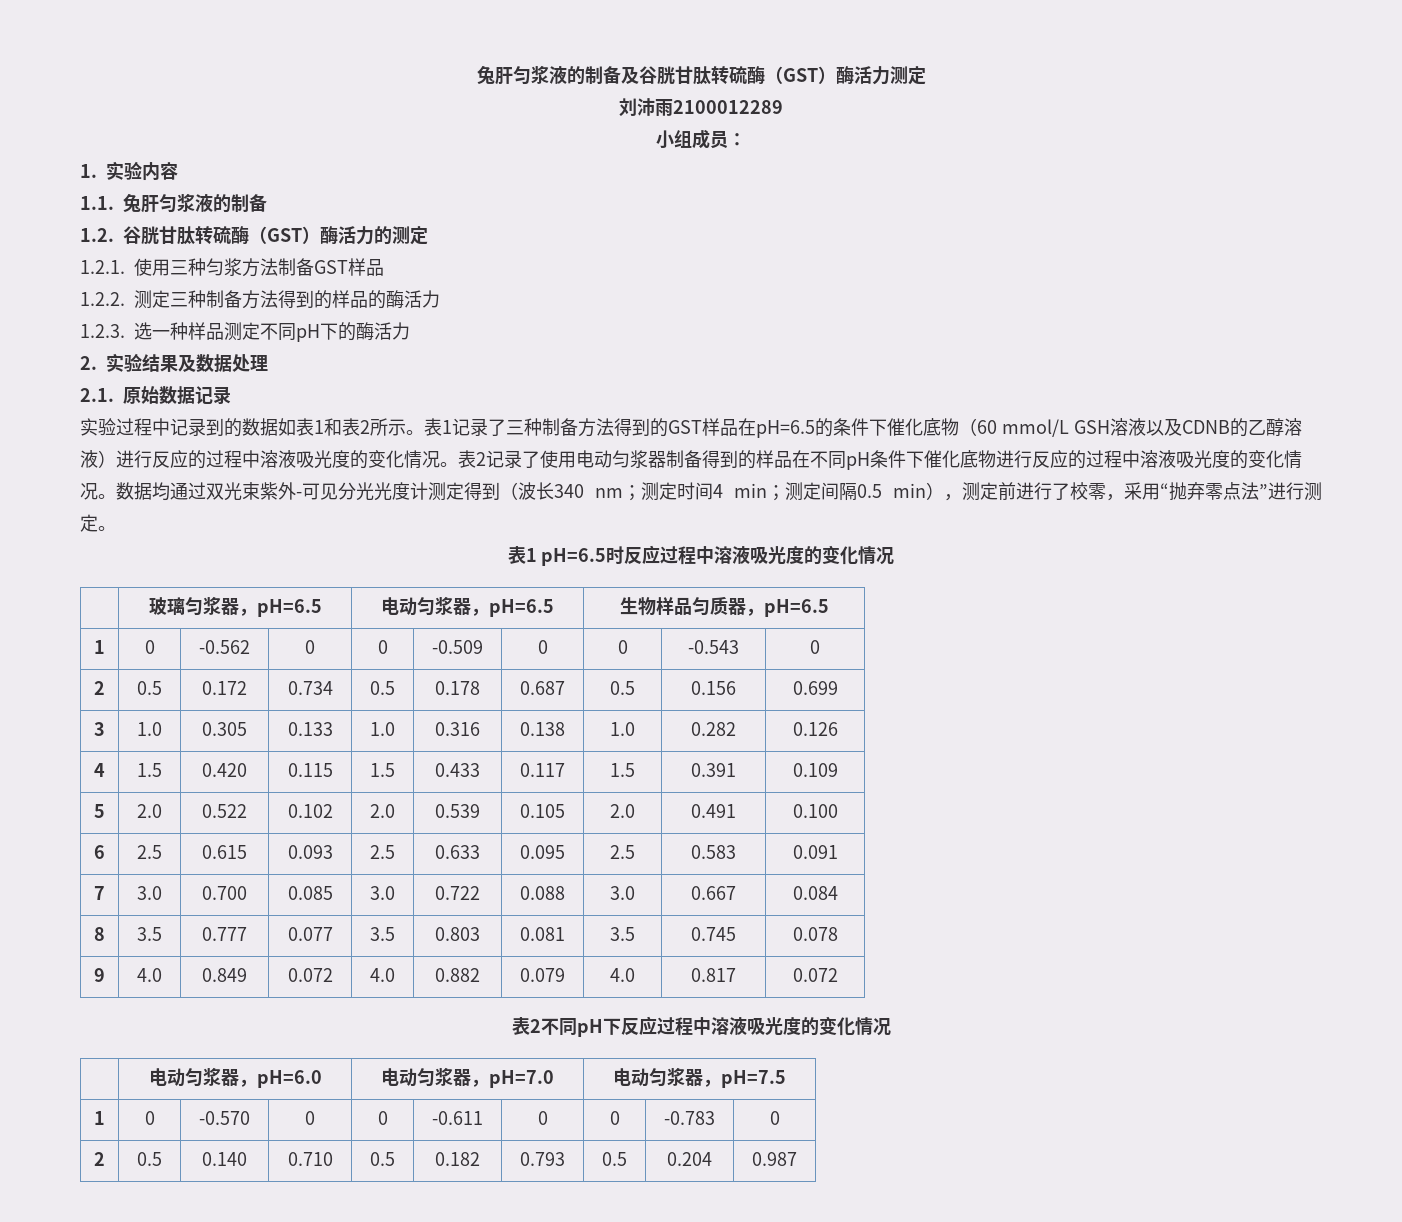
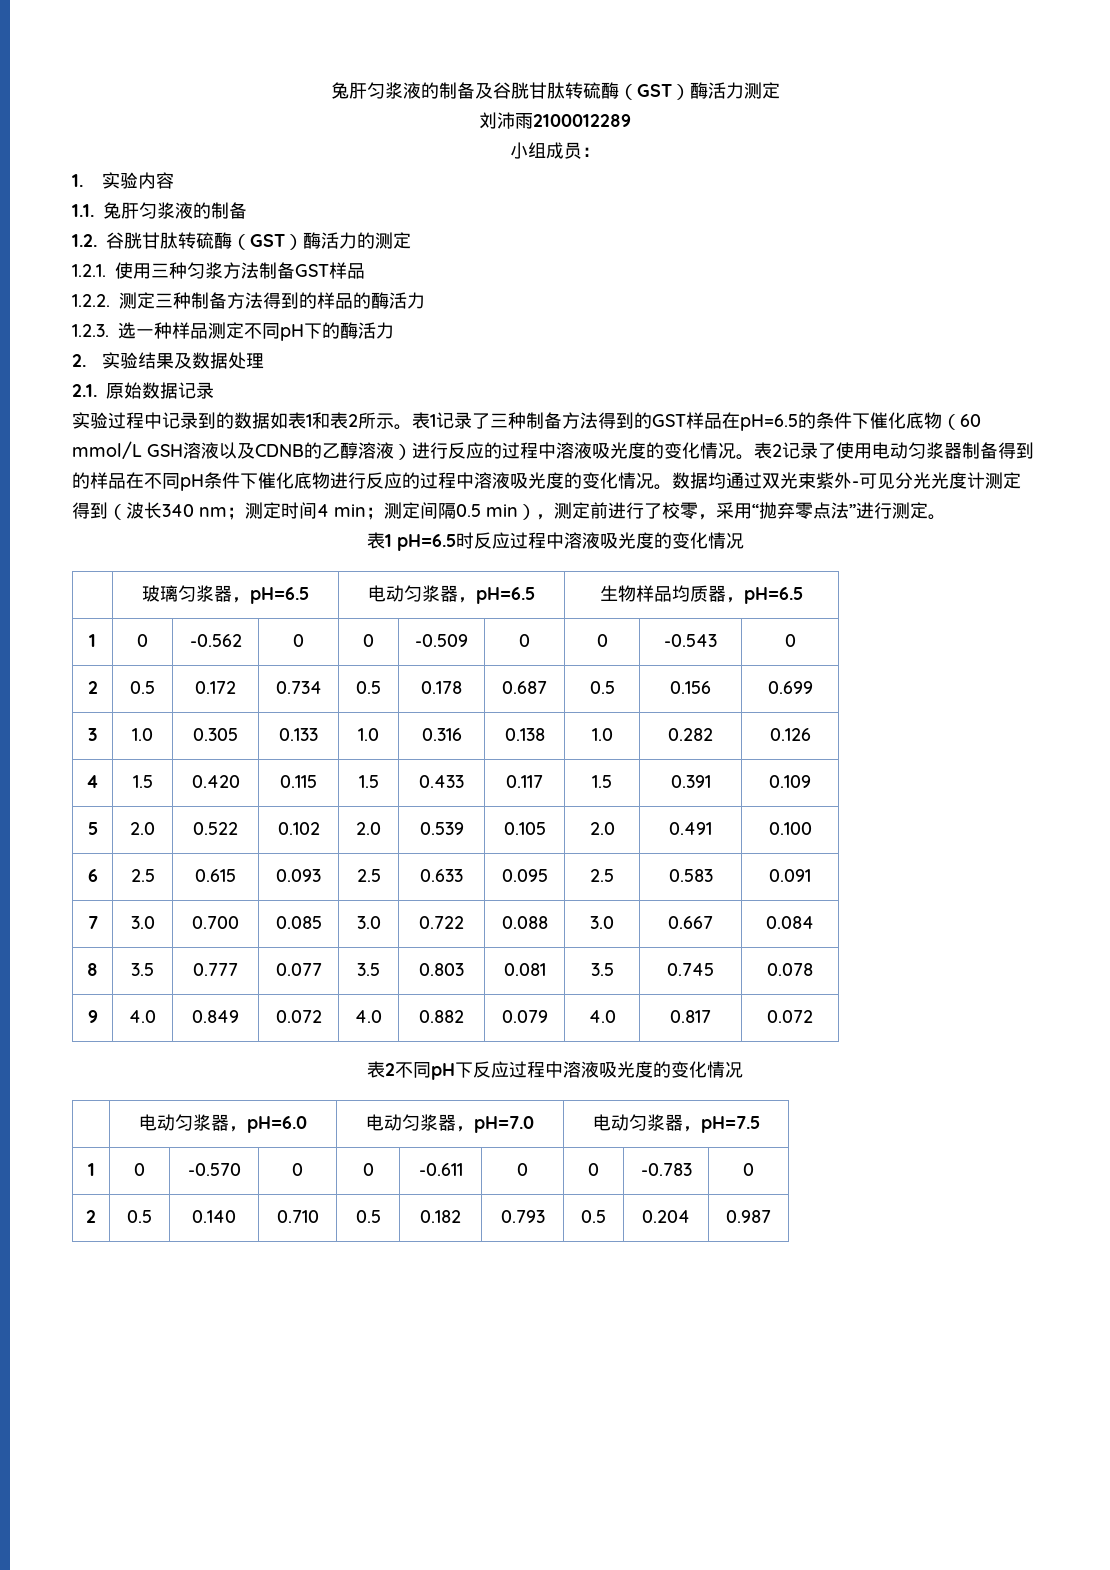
- | 玻璃匀浆器，pH=6.5 | 电动匀浆器，pH=6.5 | 生物样品匀质器，pH=6.5
+ | 玻璃匀浆器，pH=6.5 | 电动匀浆器，pH=6.5 | 生物样品均质器，pH=6.5

